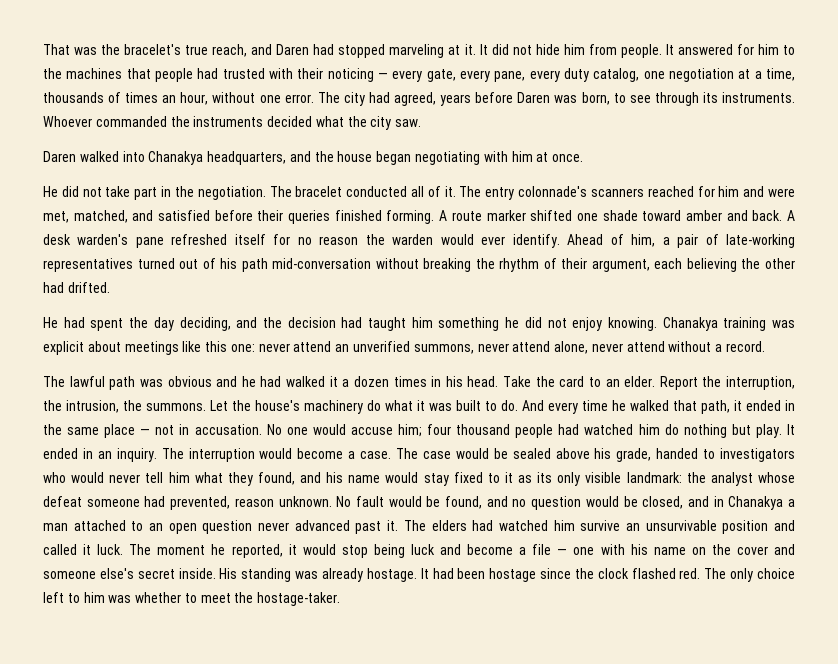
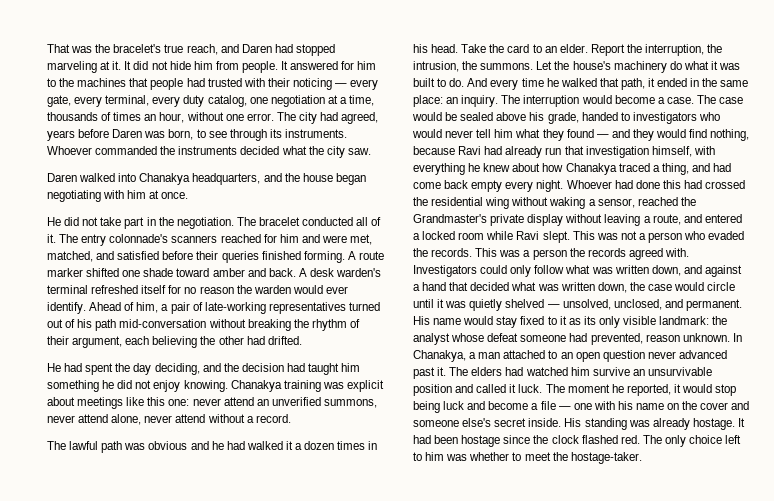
- It answered for him to the machines that people had trusted with their noticing — every gate, every pane, every duty catalog, one negotiation at a time, thousands of times an hour, without one error.
+ It answered for him to the machines that people had trusted with their noticing — every gate, every terminal, every duty catalog, one negotiation at a time, thousands of times an hour, without one error.
- A desk warden's pane refreshed itself for no reason the warden would ever identify.
+ A desk warden's terminal refreshed itself for no reason the warden would ever identify.
- And every time he walked that path, it ended in the same place — not in accusation. No one would accuse him; four thousand people had watched him do nothing but play. It ended in an inquiry.
+ And every time he walked that path, it ended in the same place: an inquiry.
- The case would be sealed above his grade, handed to investigators who would never tell him what they found, and his name would stay fixed to it as its only visible landmark: the analyst whose defeat someone had prevented, reason unknown.
+ The case would be sealed above his grade, handed to investigators who would never tell him what they found — and they would find nothing, because Ravi had already run that investigation himself, with everything he knew about how Chanakya traced a thing, and had come back empty every night. Whoever had done this had crossed the residential wing without waking a sensor, reached the Grandmaster's private display without leaving a route, and entered a locked room while Ravi slept. This was not a person who evaded the records. This was a person the records agreed with. Investigators could only follow what was written down, and against a hand that decided what was written down, the case would circle until it was quietly shelved — unsolved, unclosed, and permanent. His name would stay fixed to it as its only visible landmark: the analyst whose defeat someone had prevented, reason unknown.
- No fault would be found, and no question would be closed, and in Chanakya a man attached to an open question never advanced past it.
+ In Chanakya, a man attached to an open question never advanced past it.

